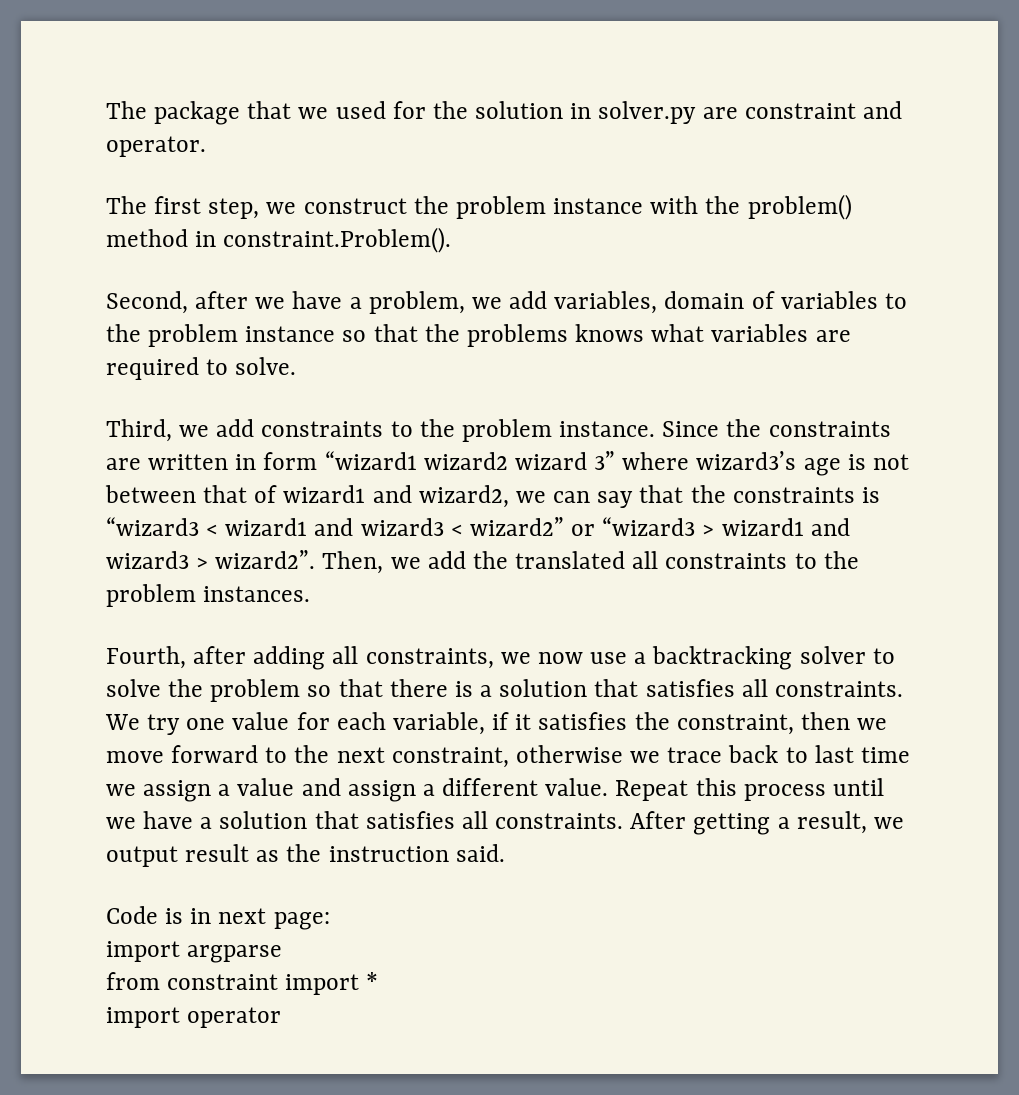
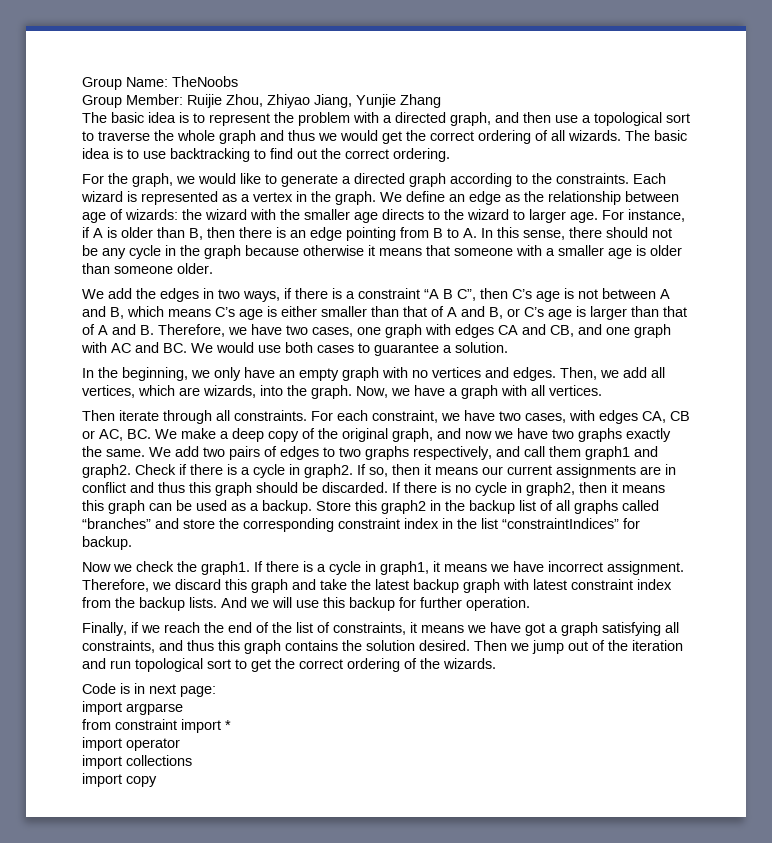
- The package that we used for the solution in solver.py are constraint and operator.
- The first step, we construct the problem instance with the problem() method in constraint.Problem().
- Second, after we have a problem, we add variables, domain of variables to the problem instance so that the problems knows what variables are required to solve.
- Third, we add constraints to the problem instance. Since the constraints are written in form “wizard1 wizard2 wizard 3” where wizard3’s age is not between that of wizard1 and wizard2, we can say that the constraints is “wizard3 < wizard1 and wizard3 < wizard2” or “wizard3 > wizard1 and wizard3 > wizard2”. Then, we add the translated all constraints to the problem instances.
- Fourth, after adding all constraints, we now use a backtracking solver to solve the problem so that there is a solution that satisfies all constraints. We try one value for each variable, if it satisfies the constraint, then we move forward to the next constraint, otherwise we trace back to last time we assign a value and assign a different value. Repeat this process until we have a solution that satisfies all constraints. After getting a result, we output result as the instruction said.
+ Group Name: TheNoobs
+ Group Member: Ruijie Zhou, Zhiyao Jiang, Yunjie Zhang
+ The basic idea is to represent the problem with a directed graph, and then use a topological sort to traverse the whole graph and thus we would get the correct ordering of all wizards. The basic idea is to use backtracking to find out the correct ordering.
+ For the graph, we would like to generate a directed graph according to the constraints. Each wizard is represented as a vertex in the graph. We define an edge as the relationship between age of wizards: the wizard with the smaller age directs to the wizard to larger age. For instance, if A is older than B, then there is an edge pointing from B to A. In this sense, there should not be any cycle in the graph because otherwise it means that someone with a smaller age is older than someone older.
+ We add the edges in two ways, if there is a constraint “A B C”, then C’s age is not between A and B, which means C’s age is either smaller than that of A and B, or C’s age is larger than that of A and B. Therefore, we have two cases, one graph with edges CA and CB, and one graph with AC and BC. We would use both cases to guarantee a solution.
+ In the beginning, we only have an empty graph with no vertices and edges. Then, we add all vertices, which are wizards, into the graph. Now, we have a graph with all vertices.
+ Then iterate through all constraints. For each constraint, we have two cases, with edges CA, CB or AC, BC. We make a deep copy of the original graph, and now we have two graphs exactly the same. We add two pairs of edges to two graphs respectively, and call them graph1 and graph2. Check if there is a cycle in graph2. If so, then it means our current assignments are in conflict and thus this graph should be discarded. If there is no cycle in graph2, then it means this graph can be used as a backup. Store this graph2 in the backup list of all graphs called “branches” and store the corresponding constraint index in the list “constraintIndices” for backup.
+ Now we check the graph1. If there is a cycle in graph1, it means we have incorrect assignment. Therefore, we discard this graph and take the latest backup graph with latest constraint index from the backup lists. And we will use this backup for further operation.
+ Finally, if we reach the end of the list of constraints, it means we have got a graph satisfying all constraints, and thus this graph contains the solution desired. Then we jump out of the iteration and run topological sort to get the correct ordering of the wizards.
+ import collections
+ import copy

